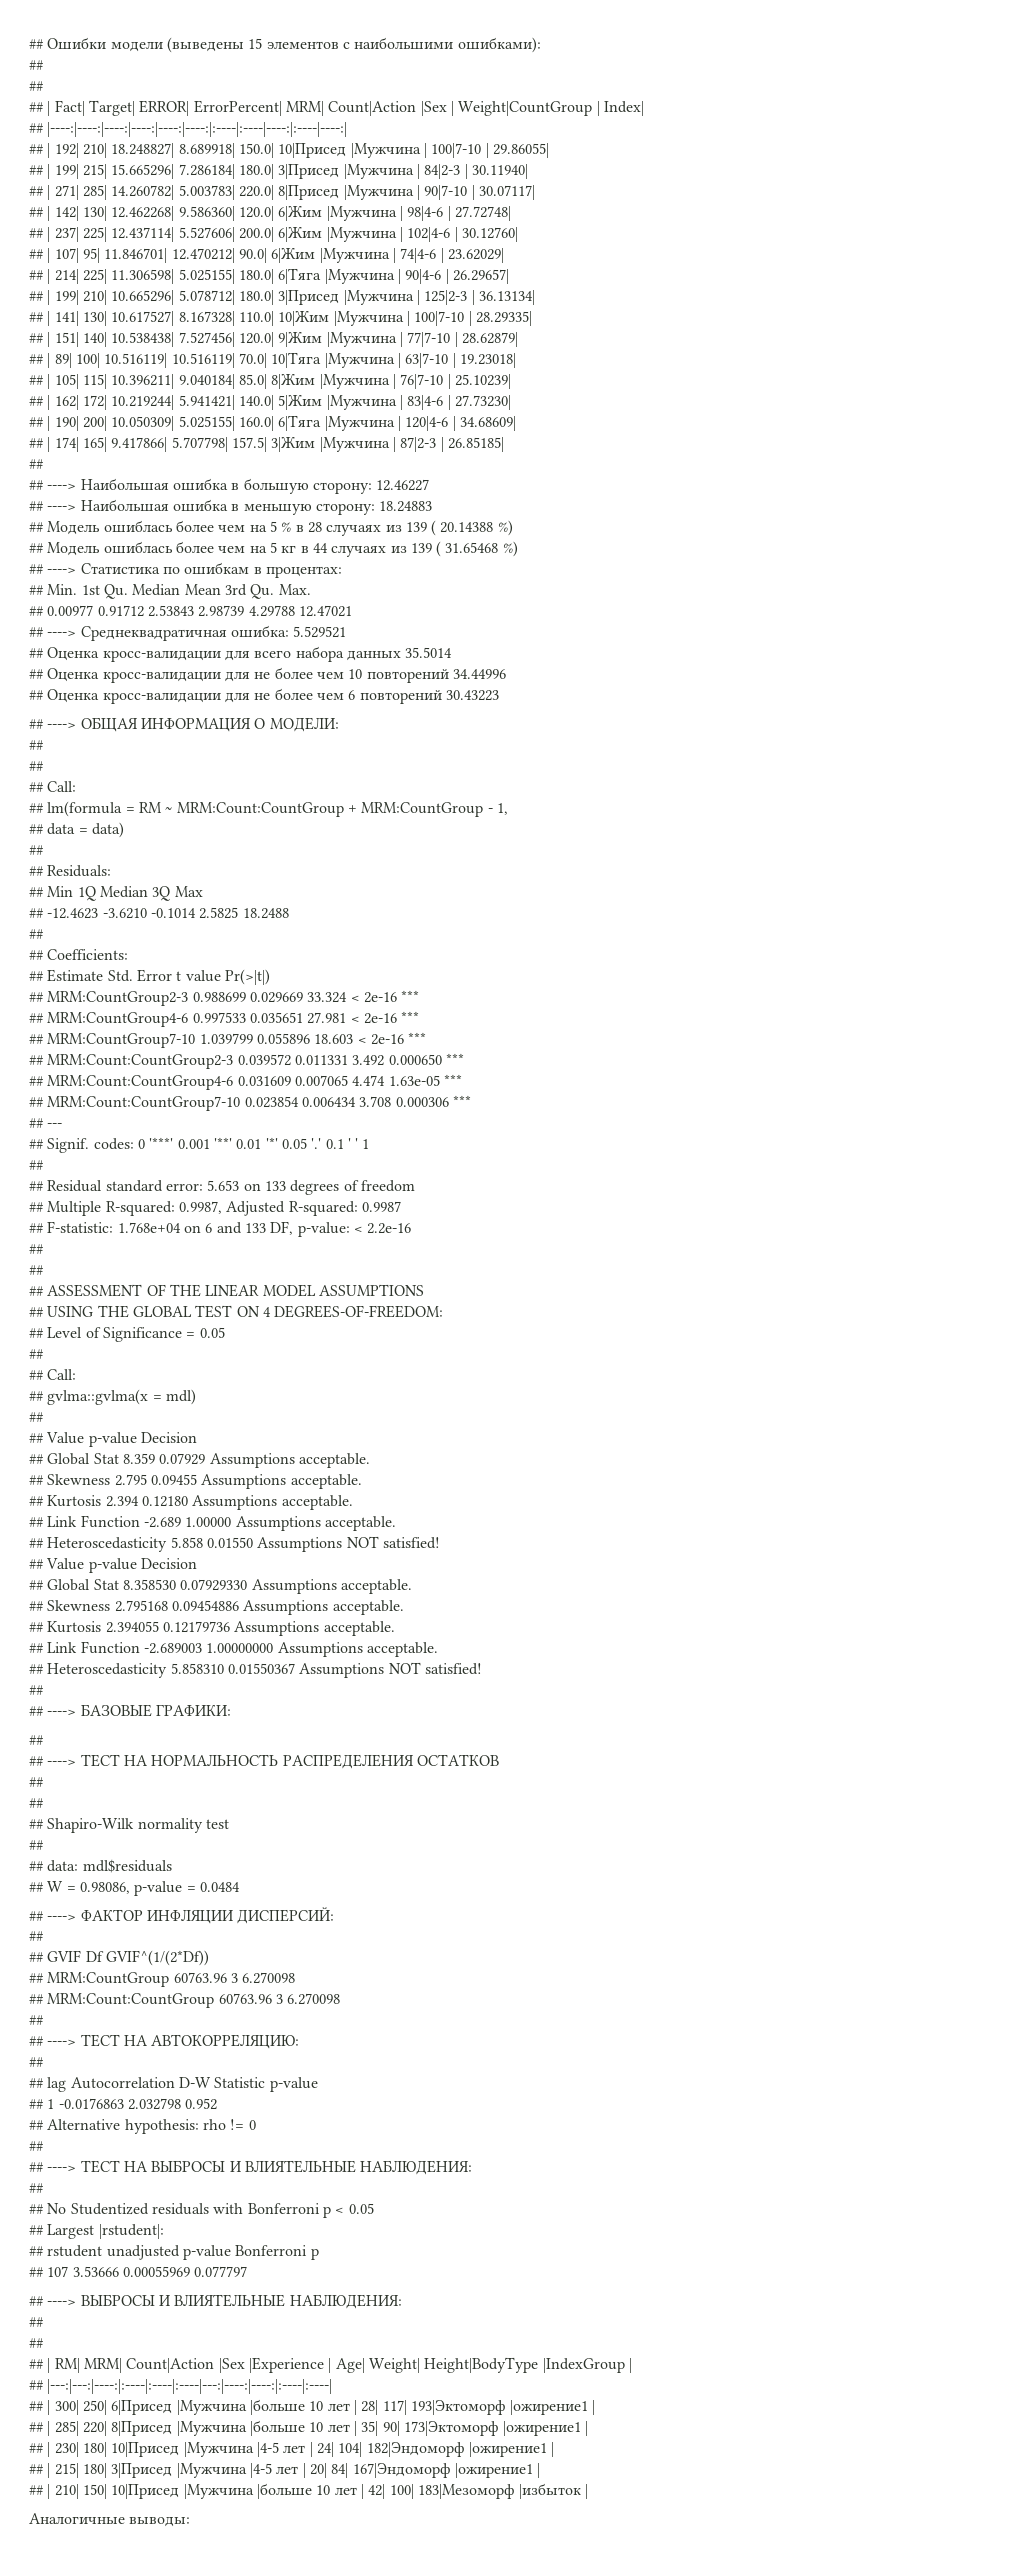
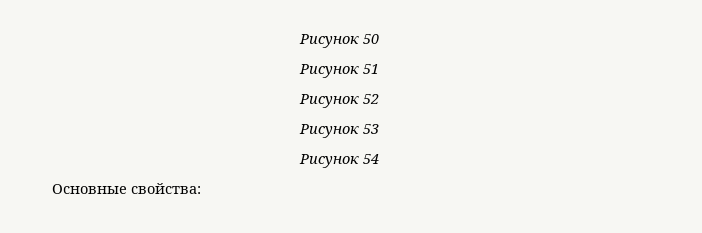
- ## Ошибки модели (выведены 15 элементов с наибольшими ошибками):
- ##
- ##
- ## | Fact| Target| ERROR| ErrorPercent| MRM| Count|Action |Sex | Weight|CountGroup | Index|
- ## |----:|----:|----:|----:|----:|----:|:----|:----|----:|:----|----:|
- ## | 192| 210| 18.248827| 8.689918| 150.0| 10|Присед |Мужчина | 100|7-10 | 29.86055|
- ## | 199| 215| 15.665296| 7.286184| 180.0| 3|Присед |Мужчина | 84|2-3 | 30.11940|
- ## | 271| 285| 14.260782| 5.003783| 220.0| 8|Присед |Мужчина | 90|7-10 | 30.07117|
- ## | 142| 130| 12.462268| 9.586360| 120.0| 6|Жим |Мужчина | 98|4-6 | 27.72748|
- ## | 237| 225| 12.437114| 5.527606| 200.0| 6|Жим |Мужчина | 102|4-6 | 30.12760|
- ## | 107| 95| 11.846701| 12.470212| 90.0| 6|Жим |Мужчина | 74|4-6 | 23.62029|
- ## | 214| 225| 11.306598| 5.025155| 180.0| 6|Тяга |Мужчина | 90|4-6 | 26.29657|
- ## | 199| 210| 10.665296| 5.078712| 180.0| 3|Присед |Мужчина | 125|2-3 | 36.13134|
- ## | 141| 130| 10.617527| 8.167328| 110.0| 10|Жим |Мужчина | 100|7-10 | 28.29335|
- ## | 151| 140| 10.538438| 7.527456| 120.0| 9|Жим |Мужчина | 77|7-10 | 28.62879|
- ## | 89| 100| 10.516119| 10.516119| 70.0| 10|Тяга |Мужчина | 63|7-10 | 19.23018|
- ## | 105| 115| 10.396211| 9.040184| 85.0| 8|Жим |Мужчина | 76|7-10 | 25.10239|
- ## | 162| 172| 10.219244| 5.941421| 140.0| 5|Жим |Мужчина | 83|4-6 | 27.73230|
- ## | 190| 200| 10.050309| 5.025155| 160.0| 6|Тяга |Мужчина | 120|4-6 | 34.68609|
- ## | 174| 165| 9.417866| 5.707798| 157.5| 3|Жим |Мужчина | 87|2-3 | 26.85185|
- ##
- ## ----> Наибольшая ошибка в большую сторону: 12.46227
- ## ----> Наибольшая ошибка в меньшую сторону: 18.24883
- ## Модель ошиблась более чем на 5 % в 28 случаях из 139 ( 20.14388 %)
- ## Модель ошиблась более чем на 5 кг в 44 случаях из 139 ( 31.65468 %)
- ## ----> Статистика по ошибкам в процентах:
- ## Min. 1st Qu. Median Mean 3rd Qu. Max.
- ## 0.00977 0.91712 2.53843 2.98739 4.29788 12.47021
- ## ----> Среднеквадратичная ошибка: 5.529521
- ## Оценка кросс-валидации для всего набора данных 35.5014
- ## Оценка кросс-валидации для не более чем 10 повторений 34.44996
- ## Оценка кросс-валидации для не более чем 6 повторений 30.43223
- ## ----> ОБЩАЯ ИНФОРМАЦИЯ О МОДЕЛИ:
- ##
- ##
- ## Call:
- ## lm(formula = RM ~ MRM:Count:CountGroup + MRM:CountGroup - 1,
- ## data = data)
- ##
- ## Residuals:
- ## Min 1Q Median 3Q Max
- ## -12.4623 -3.6210 -0.1014 2.5825 18.2488
- ##
- ## Coefficients:
- ## Estimate Std. Error t value Pr(>|t|)
- ## MRM:CountGroup2-3 0.988699 0.029669 33.324 < 2e-16 ***
- ## MRM:CountGroup4-6 0.997533 0.035651 27.981 < 2e-16 ***
- ## MRM:CountGroup7-10 1.039799 0.055896 18.603 < 2e-16 ***
- ## MRM:Count:CountGroup2-3 0.039572 0.011331 3.492 0.000650 ***
- ## MRM:Count:CountGroup4-6 0.031609 0.007065 4.474 1.63e-05 ***
- ## MRM:Count:CountGroup7-10 0.023854 0.006434 3.708 0.000306 ***
- ## ---
- ## Signif. codes: 0 '***' 0.001 '**' 0.01 '*' 0.05 '.' 0.1 ' ' 1
- ##
- ## Residual standard error: 5.653 on 133 degrees of freedom
- ## Multiple R-squared: 0.9987, Adjusted R-squared: 0.9987
- ## F-statistic: 1.768e+04 on 6 and 133 DF, p-value: < 2.2e-16
- ##
- ##
- ## ASSESSMENT OF THE LINEAR MODEL ASSUMPTIONS
- ## USING THE GLOBAL TEST ON 4 DEGREES-OF-FREEDOM:
- ## Level of Significance = 0.05
- ##
- ## Call:
- ## gvlma::gvlma(x = mdl)
- ##
- ## Value p-value Decision
- ## Global Stat 8.359 0.07929 Assumptions acceptable.
- ## Skewness 2.795 0.09455 Assumptions acceptable.
- ## Kurtosis 2.394 0.12180 Assumptions acceptable.
- ## Link Function -2.689 1.00000 Assumptions acceptable.
- ## Heteroscedasticity 5.858 0.01550 Assumptions NOT satisfied!
- ## Value p-value Decision
- ## Global Stat 8.358530 0.07929330 Assumptions acceptable.
- ## Skewness 2.795168 0.09454886 Assumptions acceptable.
- ## Kurtosis 2.394055 0.12179736 Assumptions acceptable.
- ## Link Function -2.689003 1.00000000 Assumptions acceptable.
- ## Heteroscedasticity 5.858310 0.01550367 Assumptions NOT satisfied!
- ##
- ## ----> БАЗОВЫЕ ГРАФИКИ:
- ##
- ## ----> ТЕСТ НА НОРМАЛЬНОСТЬ РАСПРЕДЕЛЕНИЯ ОСТАТКОВ
- ##
- ##
- ## Shapiro-Wilk normality test
- ##
- ## data: mdl$residuals
- ## W = 0.98086, p-value = 0.0484
- ## ----> ФАКТОР ИНФЛЯЦИИ ДИСПЕРСИЙ:
- ##
- ## GVIF Df GVIF^(1/(2*Df))
- ## MRM:CountGroup 60763.96 3 6.270098
- ## MRM:Count:CountGroup 60763.96 3 6.270098
- ##
- ## ----> ТЕСТ НА АВТОКОРРЕЛЯЦИЮ:
- ##
- ## lag Autocorrelation D-W Statistic p-value
- ## 1 -0.0176863 2.032798 0.952
- ## Alternative hypothesis: rho != 0
- ##
- ## ----> ТЕСТ НА ВЫБРОСЫ И ВЛИЯТЕЛЬНЫЕ НАБЛЮДЕНИЯ:
- ##
- ## No Studentized residuals with Bonferroni p < 0.05
- ## Largest |rstudent|:
- ## rstudent unadjusted p-value Bonferroni p
- ## 107 3.53666 0.00055969 0.077797
- ## ----> ВЫБРОСЫ И ВЛИЯТЕЛЬНЫЕ НАБЛЮДЕНИЯ:
- ##
- ##
- ## | RM| MRM| Count|Action |Sex |Experience | Age| Weight| Height|BodyType |IndexGroup |
- ## |---:|---:|----:|:----|:----|:----|---:|----:|----:|:----|:----|
- ## | 300| 250| 6|Присед |Мужчина |больше 10 лет | 28| 117| 193|Эктоморф |ожирение1 |
- ## | 285| 220| 8|Присед |Мужчина |больше 10 лет | 35| 90| 173|Эктоморф |ожирение1 |
- ## | 230| 180| 10|Присед |Мужчина |4-5 лет | 24| 104| 182|Эндоморф |ожирение1 |
- ## | 215| 180| 3|Присед |Мужчина |4-5 лет | 20| 84| 167|Эндоморф |ожирение1 |
- ## | 210| 150| 10|Присед |Мужчина |больше 10 лет | 42| 100| 183|Мезоморф |избыток |
- Аналогичные выводы:
+ Рисунок 50
+ Рисунок 51
+ Рисунок 52
+ Рисунок 53
+ Рисунок 54
+ Основные свойства:

